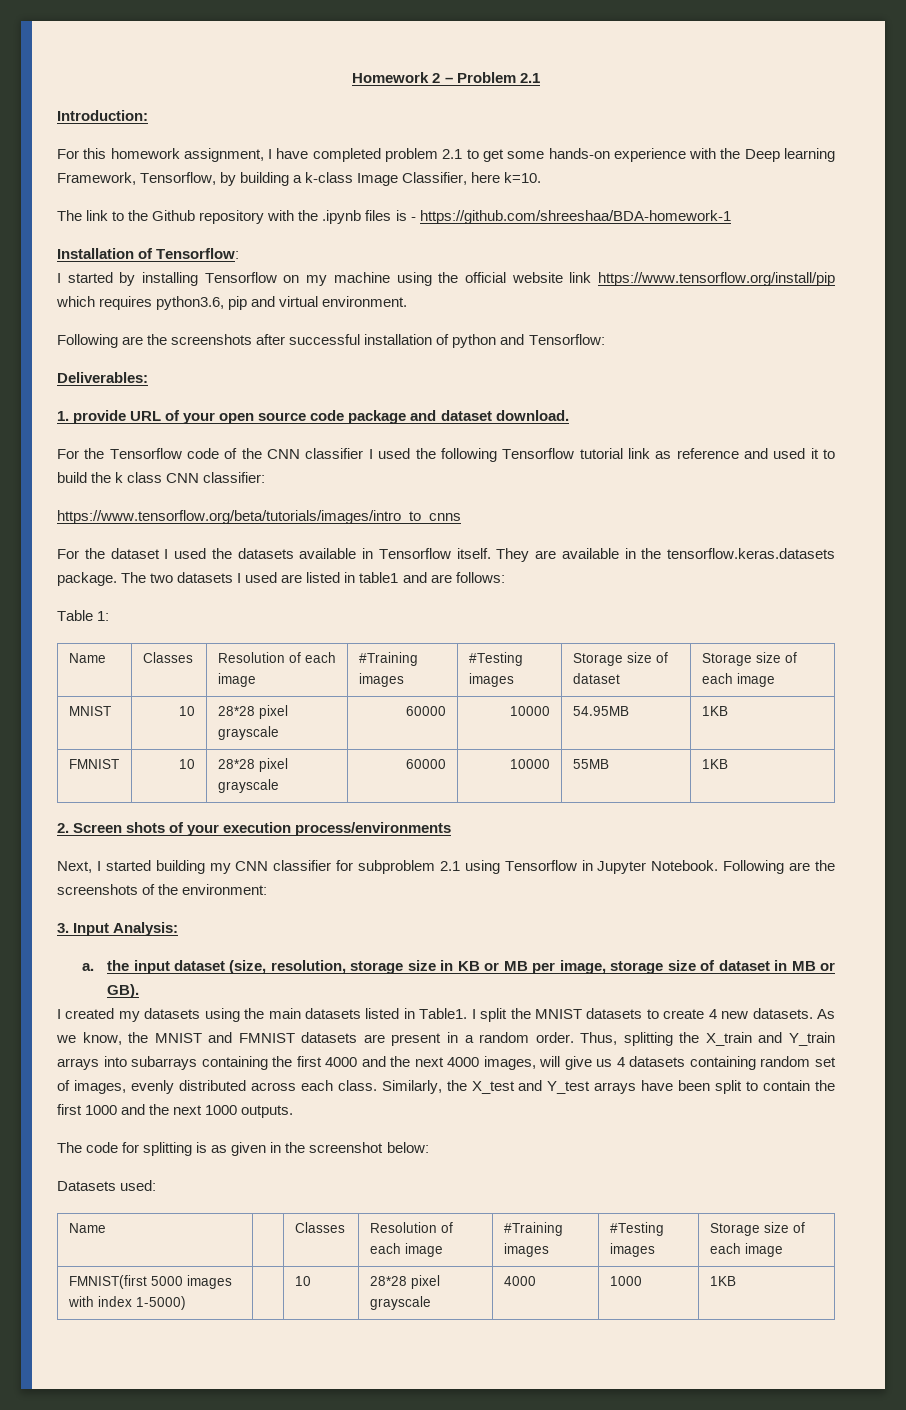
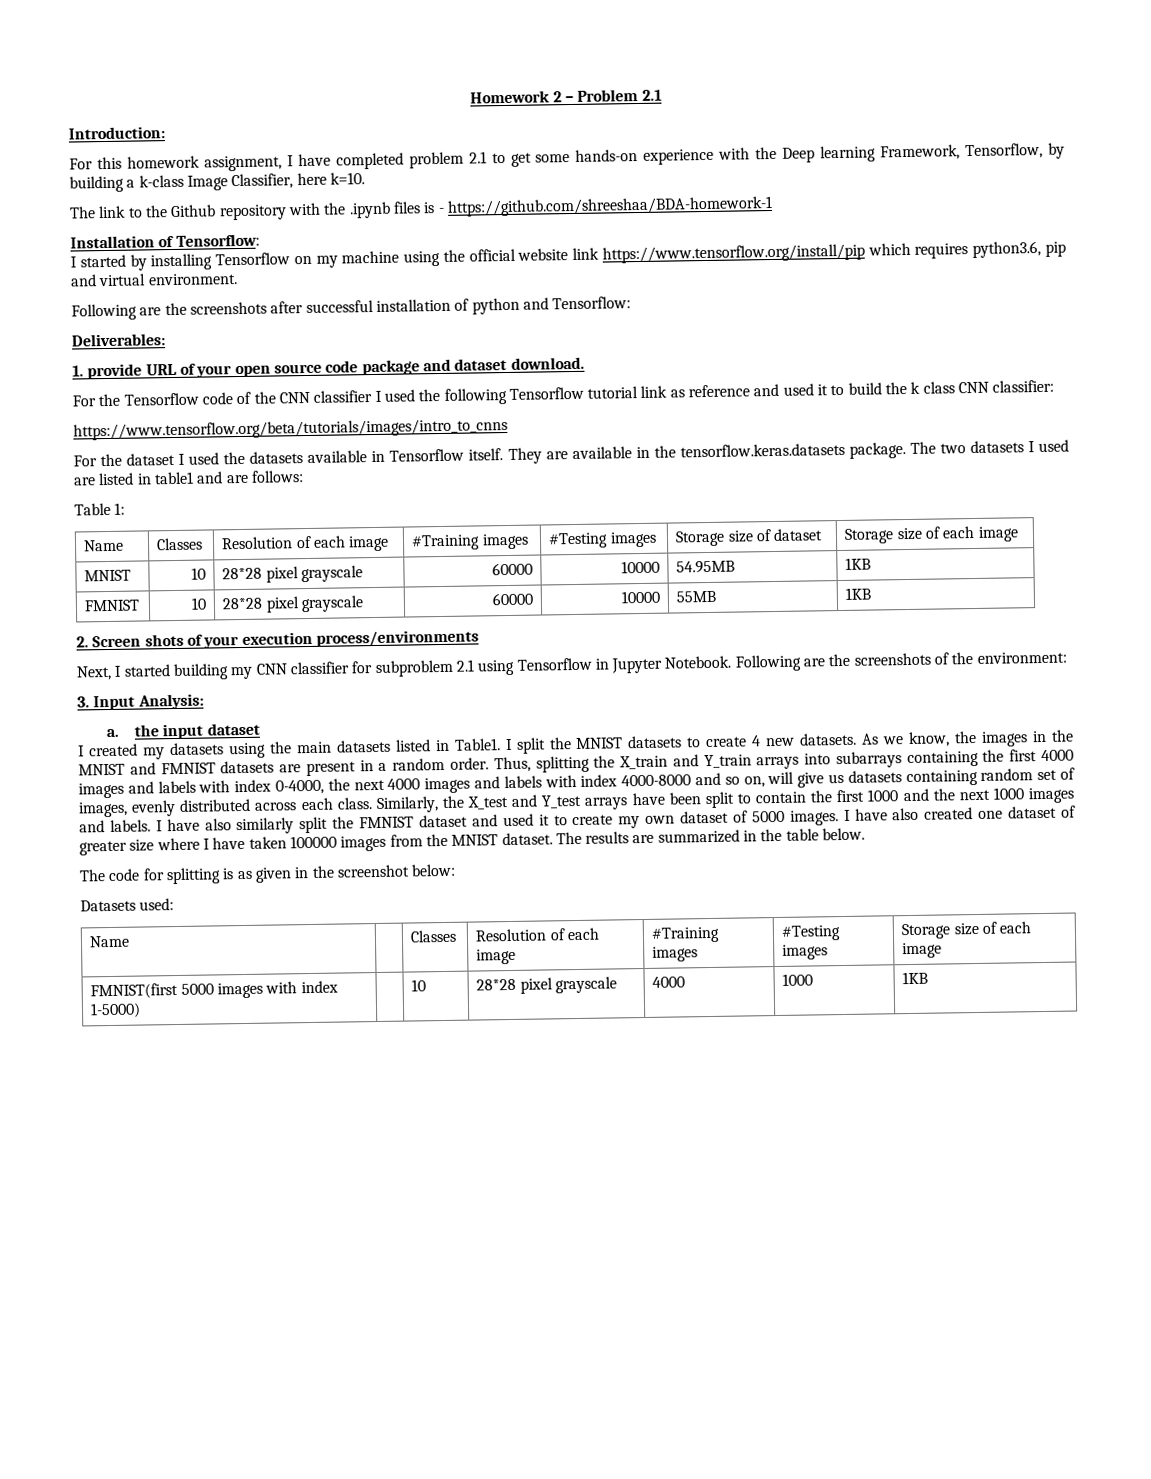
- a. the input dataset (size, resolution, storage size in KB or MB per image, storage size of dataset in MB or GB).
+ a. the input dataset
- As we know, the MNIST and FMNIST datasets are present in a random order.
+ As we know, the images in the MNIST and FMNIST datasets are present in a random order.
- Thus, splitting the X_train and Y_train arrays into subarrays containing the first 4000 and the next 4000 images, will give us 4 datasets containing random set of images, evenly distributed across each class.
+ Thus, splitting the X_train and Y_train arrays into subarrays containing the first 4000 images and labels with index 0-4000, the next 4000 images and labels with index 4000-8000 and so on, will give us datasets containing random set of images, evenly distributed across each class.
- Similarly, the X_test and Y_test arrays have been split to contain the first 1000 and the next 1000 outputs.
+ Similarly, the X_test and Y_test arrays have been split to contain the first 1000 and the next 1000 images and labels. I have also similarly split the FMNIST dataset and used it to create my own dataset of 5000 images. I have also created one dataset of greater size where I have taken 100000 images from the MNIST dataset. The results are summarized in the table below.

